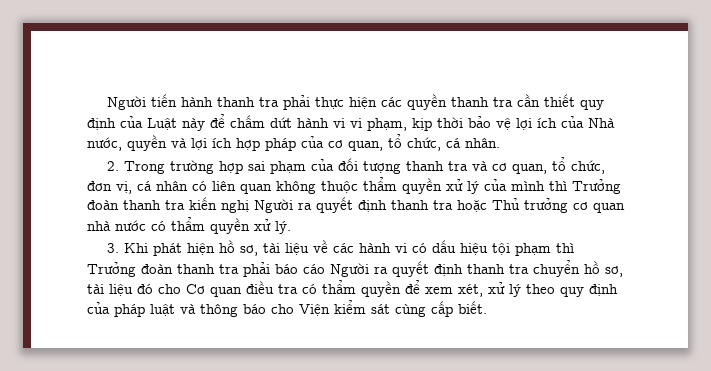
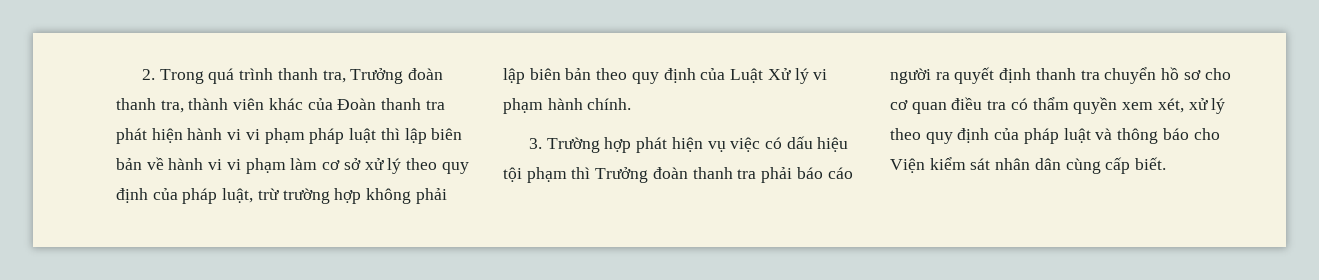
- Người tiến hành thanh tra phải thực hiện các quyền thanh tra cần thiết quy định của Luật này để chấm dứt hành vi vi phạm, kịp thời bảo vệ lợi ích của Nhà nước, quyền và lợi ích hợp pháp của cơ quan, tổ chức, cá nhân.
- 2. Trong trường hợp sai phạm của đối tượng thanh tra và cơ quan, tổ chức, đơn vị, cá nhân có liên quan không thuộc thẩm quyền xử lý của mình thì Trưởng đoàn thanh tra kiến nghị Người ra quyết định thanh tra hoặc Thủ trưởng cơ quan nhà nước có thẩm quyền xử lý.
- 3. Khi phát hiện hồ sơ, tài liệu về các hành vi có dấu hiệu tội phạm thì Trưởng đoàn thanh tra phải báo cáo Người ra quyết định thanh tra chuyển hồ sơ, tài liệu đó cho Cơ quan điều tra có thẩm quyền để xem xét, xử lý theo quy định của pháp luật và thông báo cho Viện kiểm sát cùng cấp biết.
+ 2. Trong quá trình thanh tra, Trưởng đoàn thanh tra, thành viên khác của Đoàn thanh tra phát hiện hành vi vi phạm pháp luật thì lập biên bản về hành vi vi phạm làm cơ sở xử lý theo quy định của pháp luật, trừ trường hợp không phải lập biên bản theo quy định của Luật Xử lý vi phạm hành chính.
+ 3. Trường hợp phát hiện vụ việc có dấu hiệu tội phạm thì Trưởng đoàn thanh tra phải báo cáo người ra quyết định thanh tra chuyển hồ sơ cho cơ quan điều tra có thẩm quyền xem xét, xử lý theo quy định của pháp luật và thông báo cho Viện kiểm sát nhân dân cùng cấp biết.

